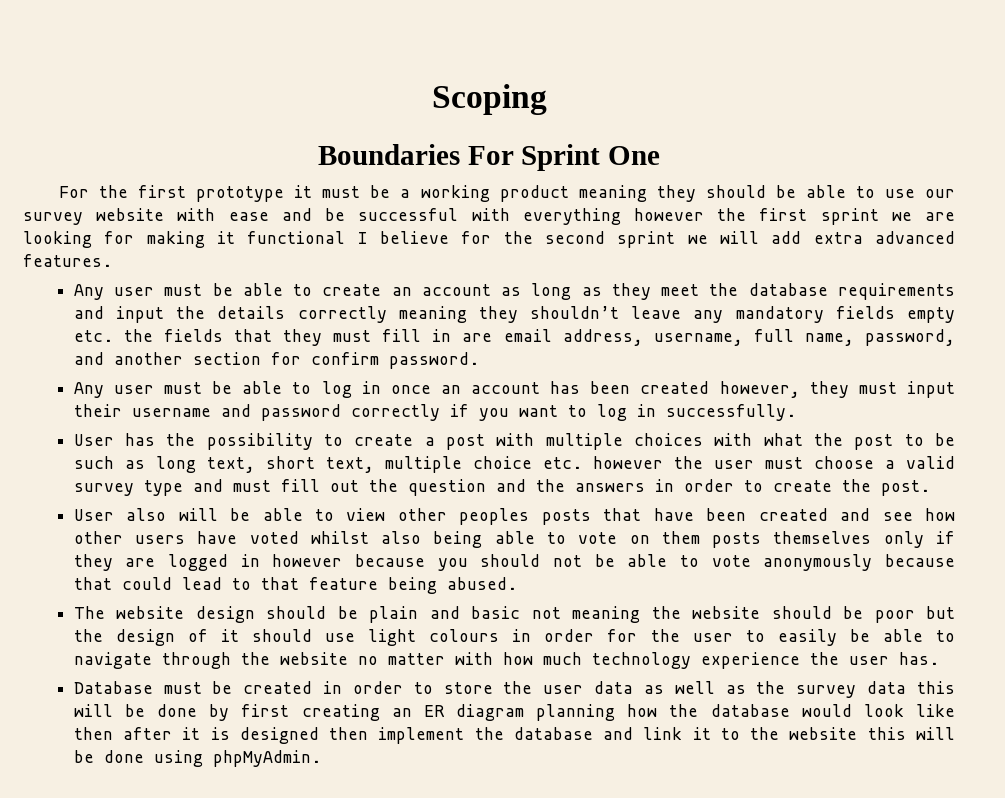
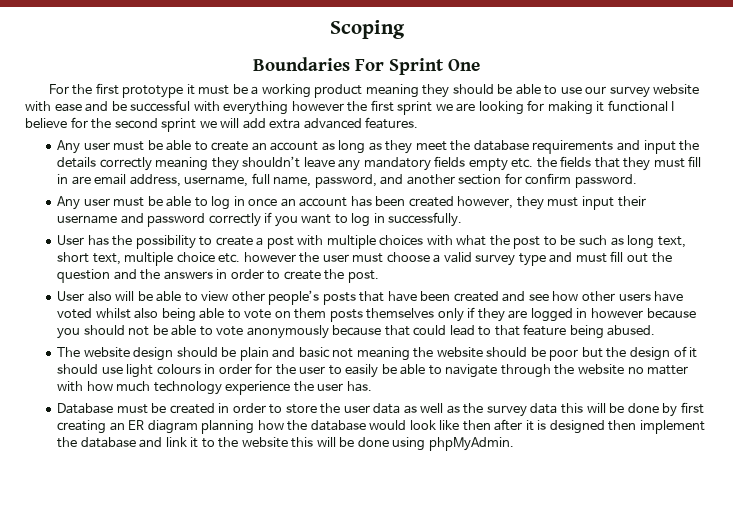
- User also will be able to view other peoples posts that have been created and see how other users have voted whilst also being able to vote on them posts themselves only if they are logged in however because you should not be able to vote anonymously because that could lead to that feature being abused.
+ User also will be able to view other people’s posts that have been created and see how other users have voted whilst also being able to vote on them posts themselves only if they are logged in however because you should not be able to vote anonymously because that could lead to that feature being abused.

